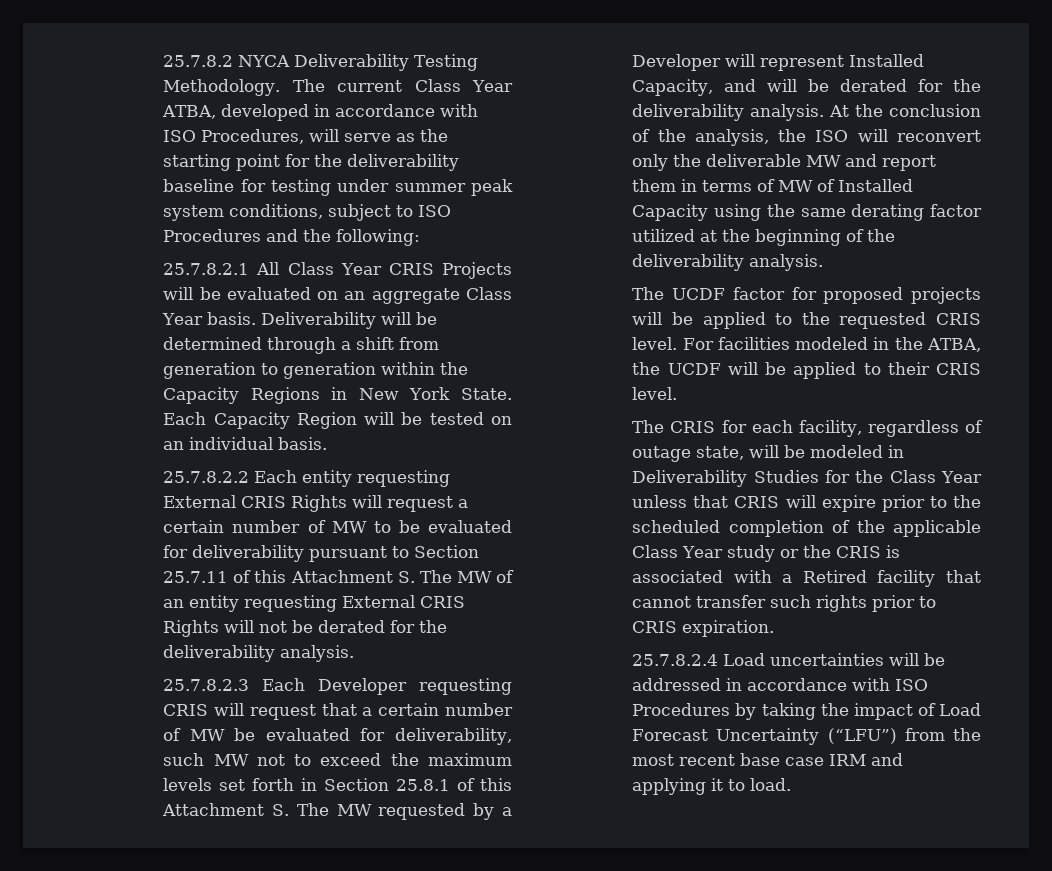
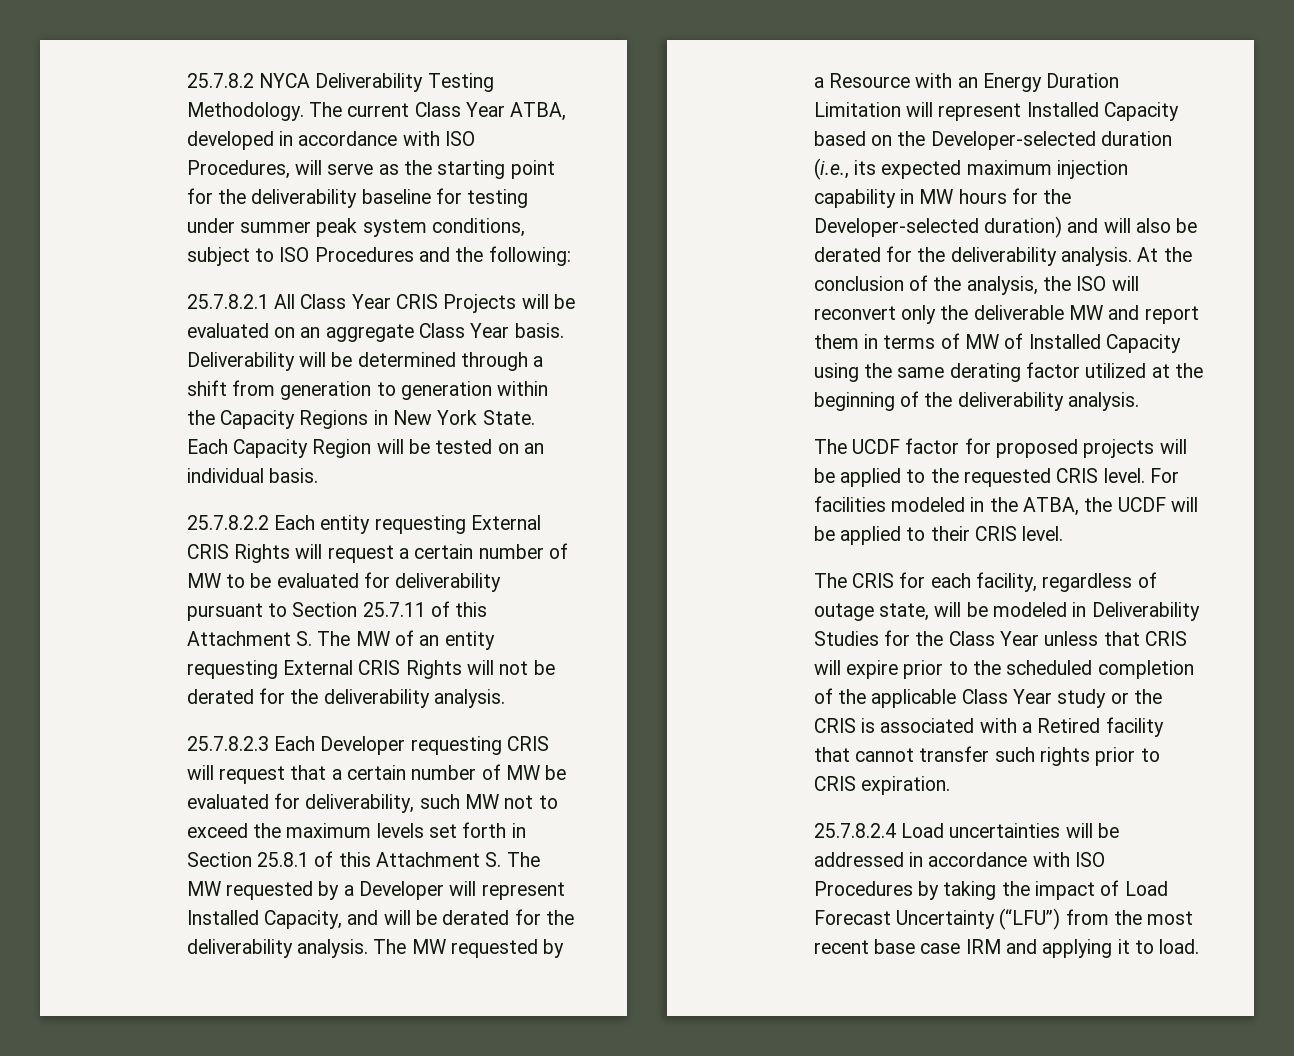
+ The MW requested by a Resource with an Energy Duration Limitation will represent Installed Capacity based on the Developer-selected duration (i.e., its expected maximum injection capability in MW hours for the Developer-selected duration) and will also be derated for the deliverability analysis.

